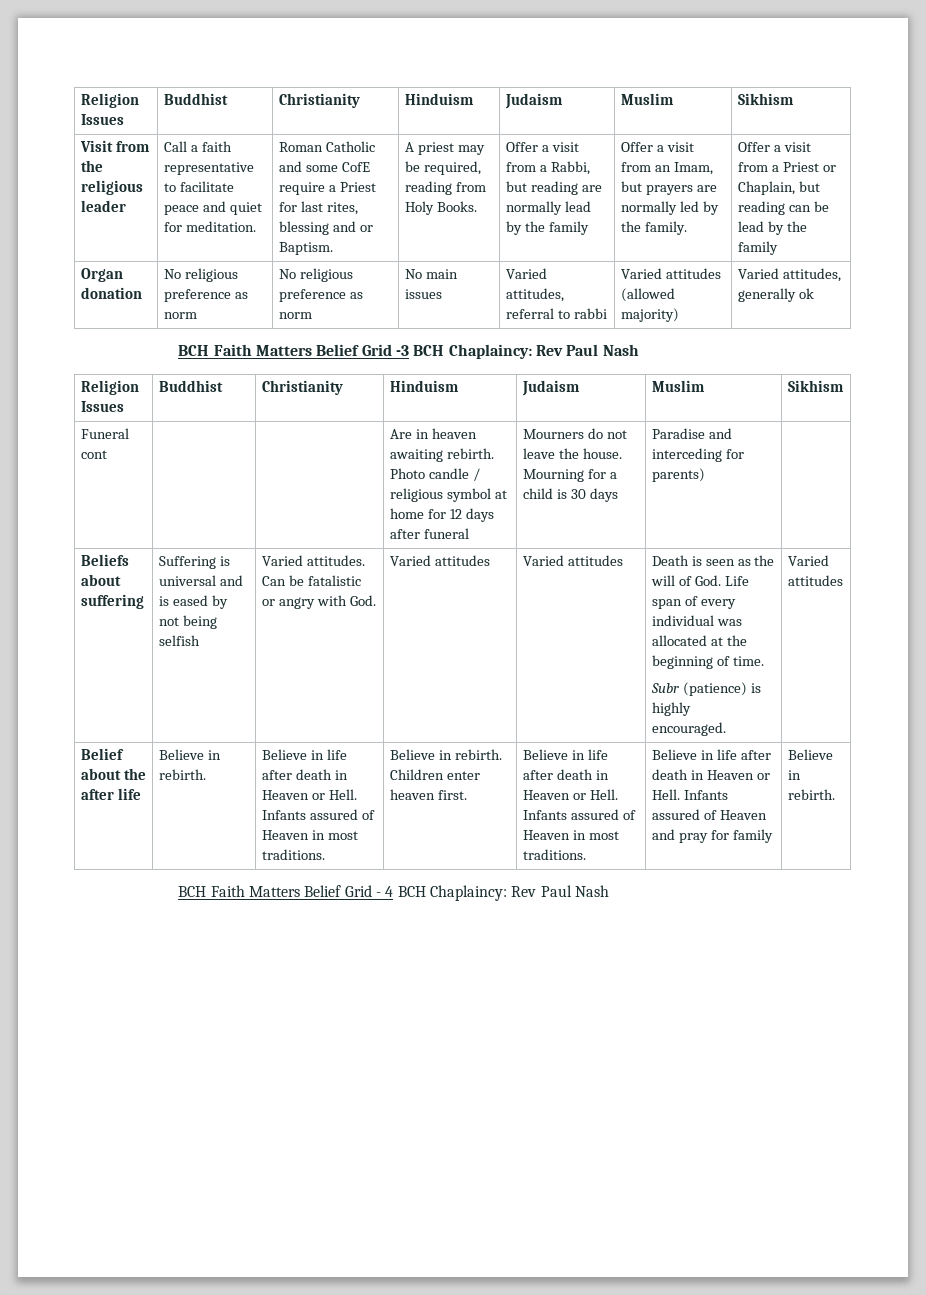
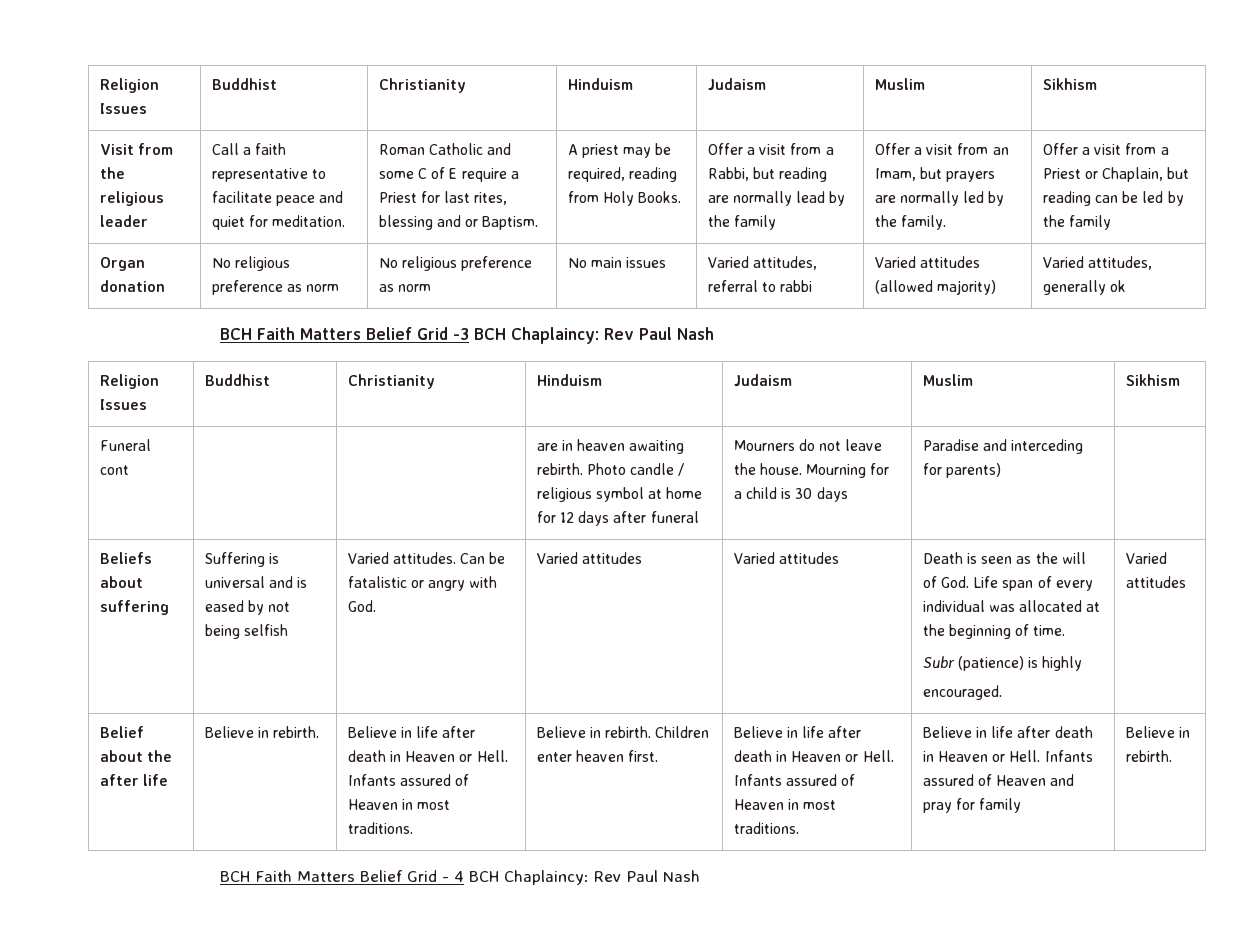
- Roman Catholic and some CofE require a Priest for last rites, blessing and or Baptism.
+ Roman Catholic and some C of E require a Priest for last rites, blessing and or Baptism.
- Offer a visit from a Priest or Chaplain, but reading can be lead by the family
+ Offer a visit from a Priest or Chaplain, but reading can be led by the family
- Funeral cont | | | Are in heaven awaiting rebirth. Photo candle / religious symbol at home for 12 days after funeral | Mourners do not leave the house. Mourning for a child is 30 days | Paradise and interceding for parents) |
+ Funeral cont | | | are in heaven awaiting rebirth. Photo candle / religious symbol at home for 12 days after funeral | Mourners do not leave the house. Mourning for a child is 30 days | Paradise and interceding for parents) |

